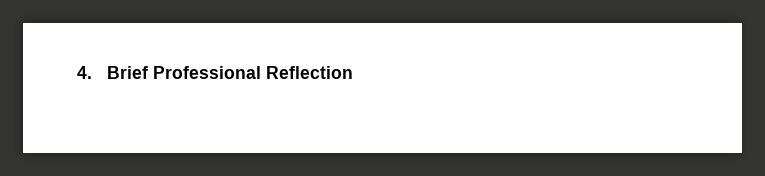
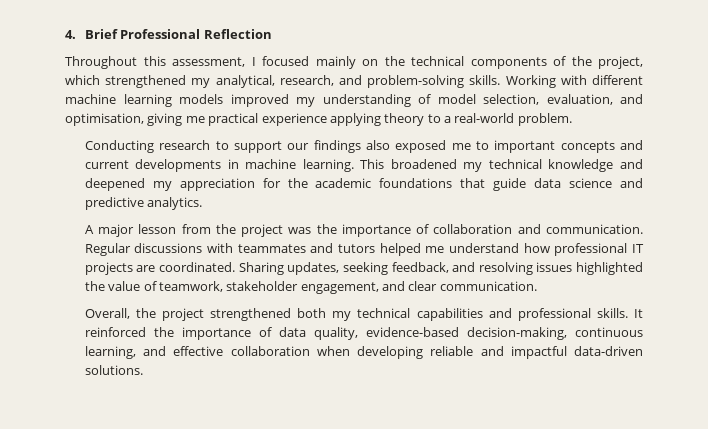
+ Throughout this assessment, I focused mainly on the technical components of the project, which strengthened my analytical, research, and problem-solving skills. Working with different machine learning models improved my understanding of model selection, evaluation, and optimisation, giving me practical experience applying theory to a real-world problem.
+ Conducting research to support our findings also exposed me to important concepts and current developments in machine learning. This broadened my technical knowledge and deepened my appreciation for the academic foundations that guide data science and predictive analytics.
+ A major lesson from the project was the importance of collaboration and communication. Regular discussions with teammates and tutors helped me understand how professional IT projects are coordinated. Sharing updates, seeking feedback, and resolving issues highlighted the value of teamwork, stakeholder engagement, and clear communication.
+ Overall, the project strengthened both my technical capabilities and professional skills. It reinforced the importance of data quality, evidence-based decision-making, continuous learning, and effective collaboration when developing reliable and impactful data-driven solutions.

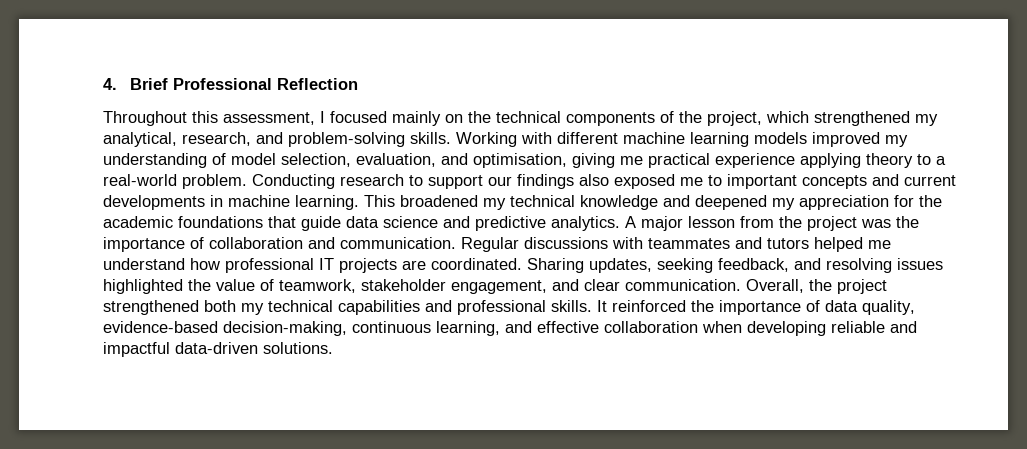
- Working with different machine learning models improved my understanding of model selection, evaluation, and optimisation, giving me practical experience applying theory to a real-world problem.
- Conducting research to support our findings also exposed me to important concepts and current developments in machine learning.
+ Working with different machine learning models improved my understanding of model selection, evaluation, and optimisation, giving me practical experience applying theory to a real-world problem. Conducting research to support our findings also exposed me to important concepts and current developments in machine learning.
- This broadened my technical knowledge and deepened my appreciation for the academic foundations that guide data science and predictive analytics.
- A major lesson from the project was the importance of collaboration and communication.
+ This broadened my technical knowledge and deepened my appreciation for the academic foundations that guide data science and predictive analytics. A major lesson from the project was the importance of collaboration and communication.
- Sharing updates, seeking feedback, and resolving issues highlighted the value of teamwork, stakeholder engagement, and clear communication.
- Overall, the project strengthened both my technical capabilities and professional skills.
+ Sharing updates, seeking feedback, and resolving issues highlighted the value of teamwork, stakeholder engagement, and clear communication. Overall, the project strengthened both my technical capabilities and professional skills.

